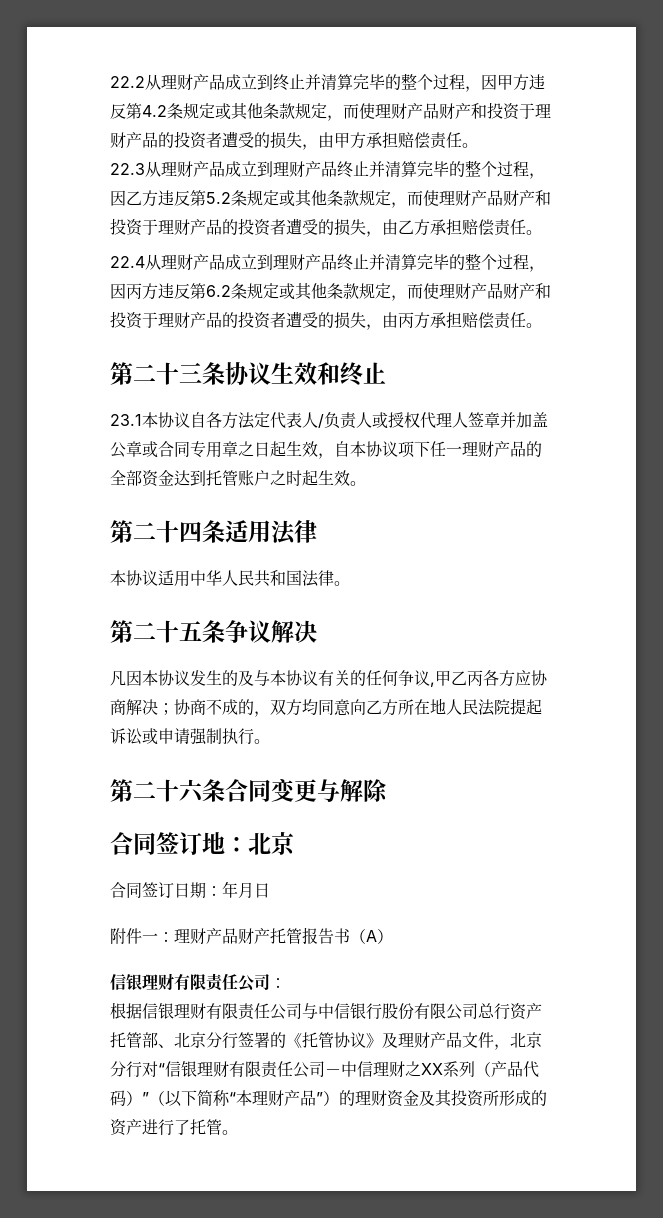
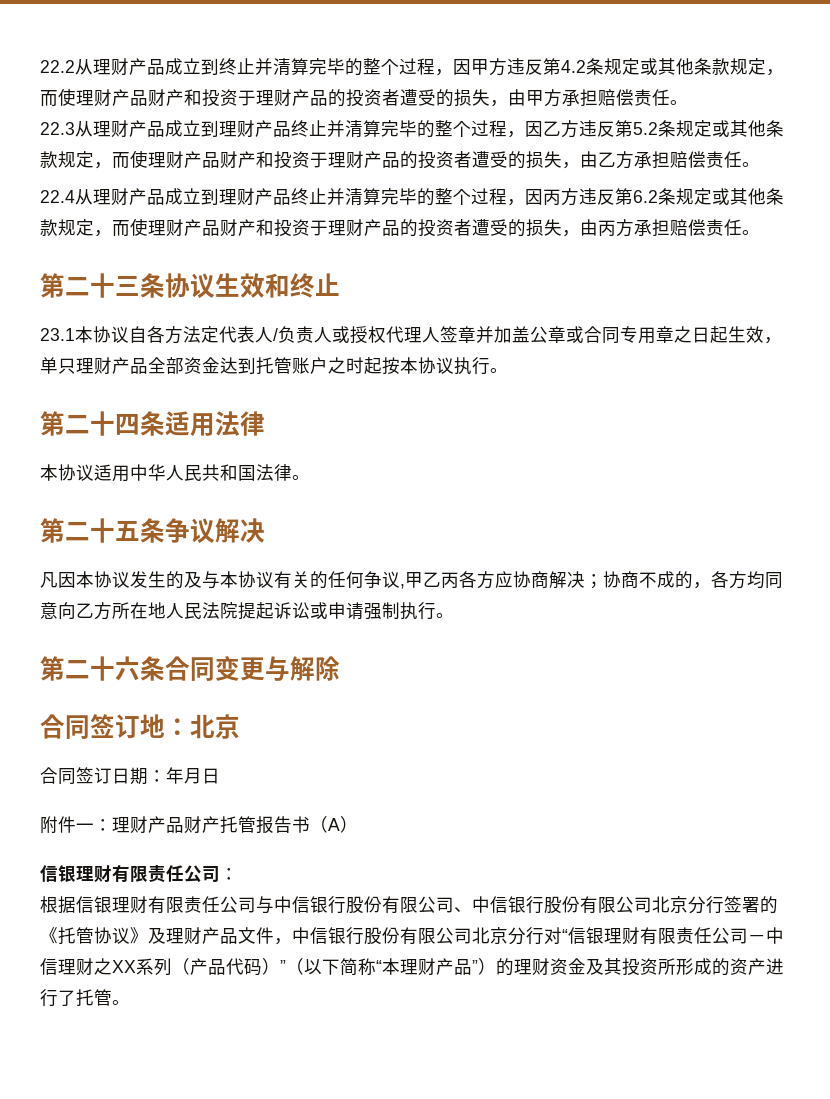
- 23.1本协议自各方法定代表人/负责人或授权代理人签章并加盖公章或合同专用章之日起生效，自本协议项下任一理财产品的全部资金达到托管账户之时起生效。
+ 23.1本协议自各方法定代表人/负责人或授权代理人签章并加盖公章或合同专用章之日起生效，单只理财产品全部资金达到托管账户之时起按本协议执行。
- 凡因本协议发生的及与本协议有关的任何争议,甲乙丙各方应协商解决；协商不成的，双方均同意向乙方所在地人民法院提起诉讼或申请强制执行。
+ 凡因本协议发生的及与本协议有关的任何争议,甲乙丙各方应协商解决；协商不成的，各方均同意向乙方所在地人民法院提起诉讼或申请强制执行。
- 根据信银理财有限责任公司与中信银行股份有限公司总行资产托管部、北京分行签署的《托管协议》及理财产品文件，北京分行对“信银理财有限责任公司－中信理财之XX系列（产品代码）”（以下简称“本理财产品”）的理财资金及其投资所形成的资产进行了托管。
+ 根据信银理财有限责任公司与中信银行股份有限公司、中信银行股份有限公司北京分行签署的《托管协议》及理财产品文件，中信银行股份有限公司北京分行对“信银理财有限责任公司－中信理财之XX系列（产品代码）”（以下简称“本理财产品”）的理财资金及其投资所形成的资产进行了托管。

